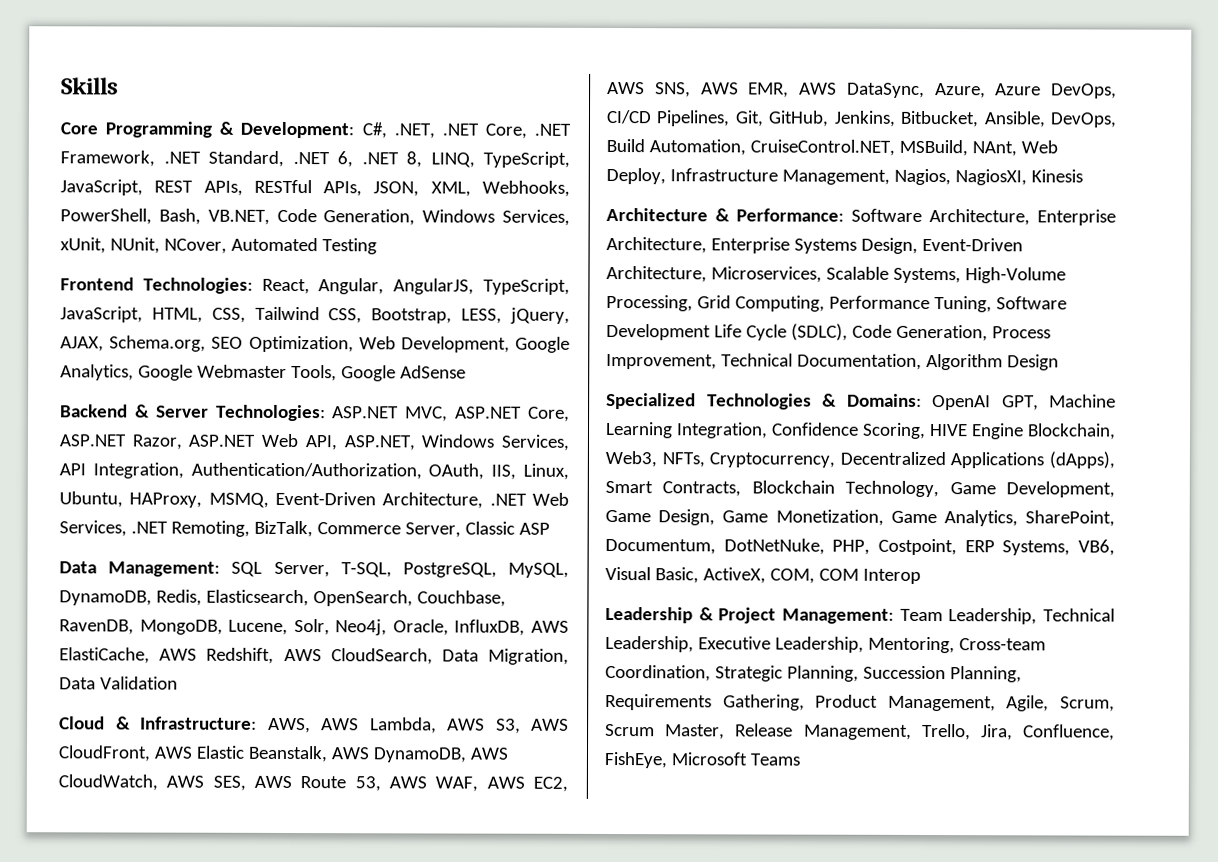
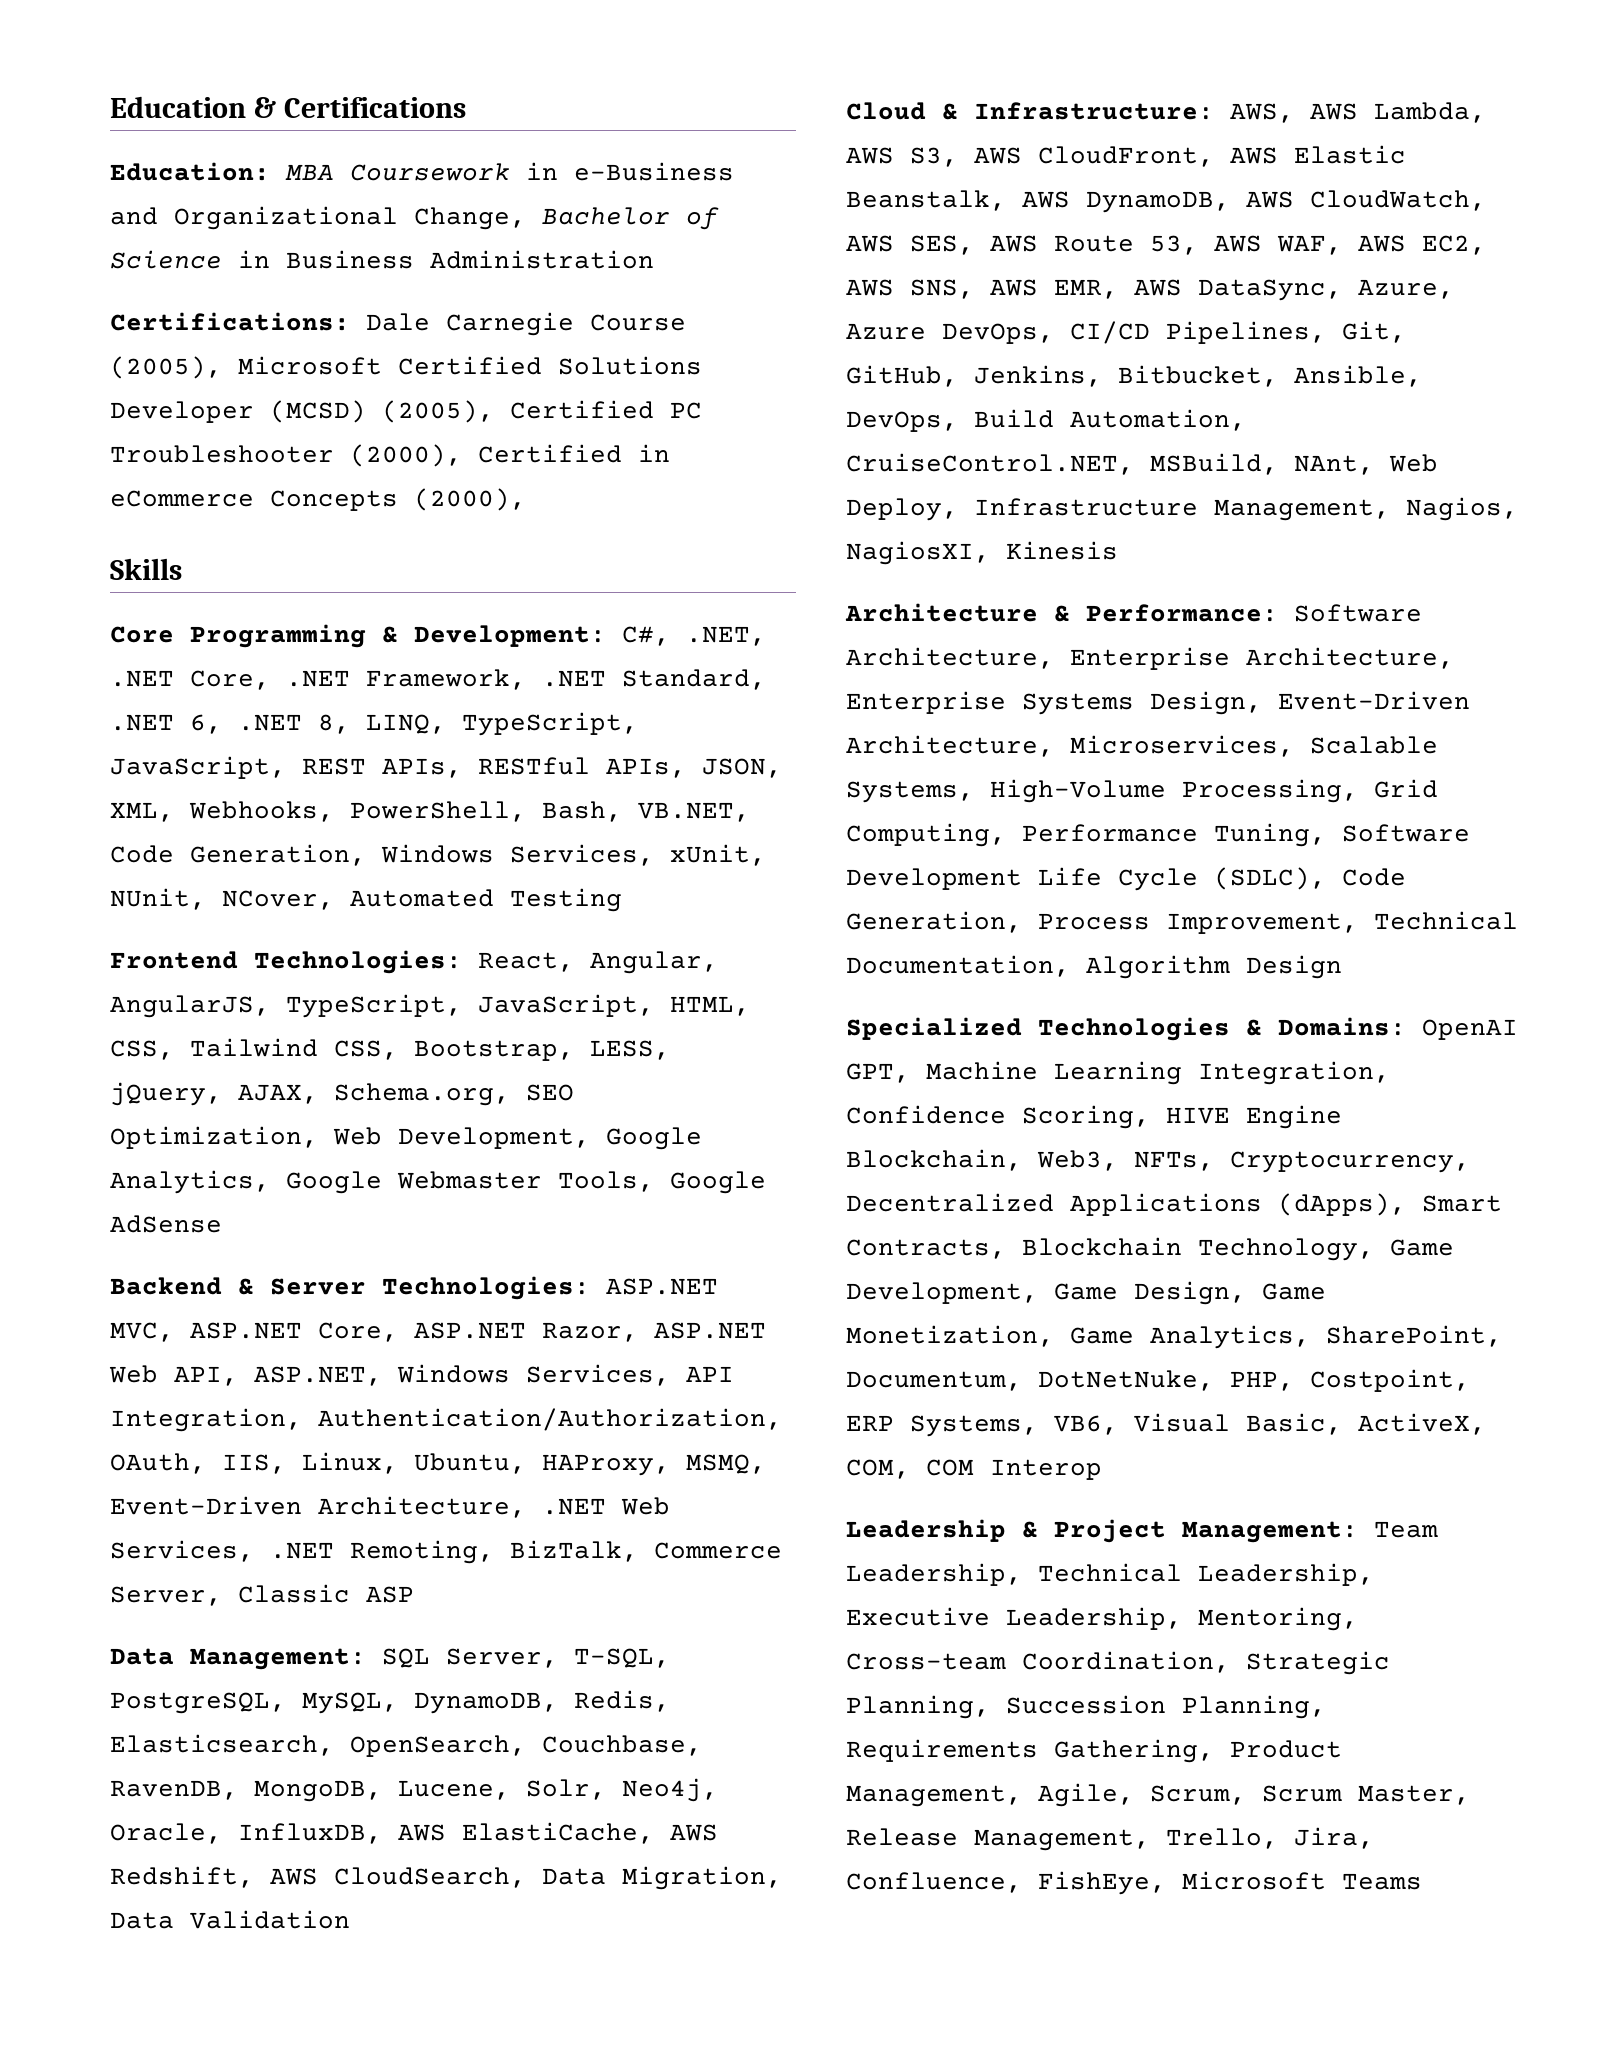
+ Education & Certifications
+ Education: MBA Coursework in e-Business and Organizational Change, Bachelor of Science in Business Administration
+ Certifications: Dale Carnegie Course (2005), Microsoft Certified Solutions Developer (MCSD) (2005), Certified PC Troubleshooter (2000), Certified in eCommerce Concepts (2000),

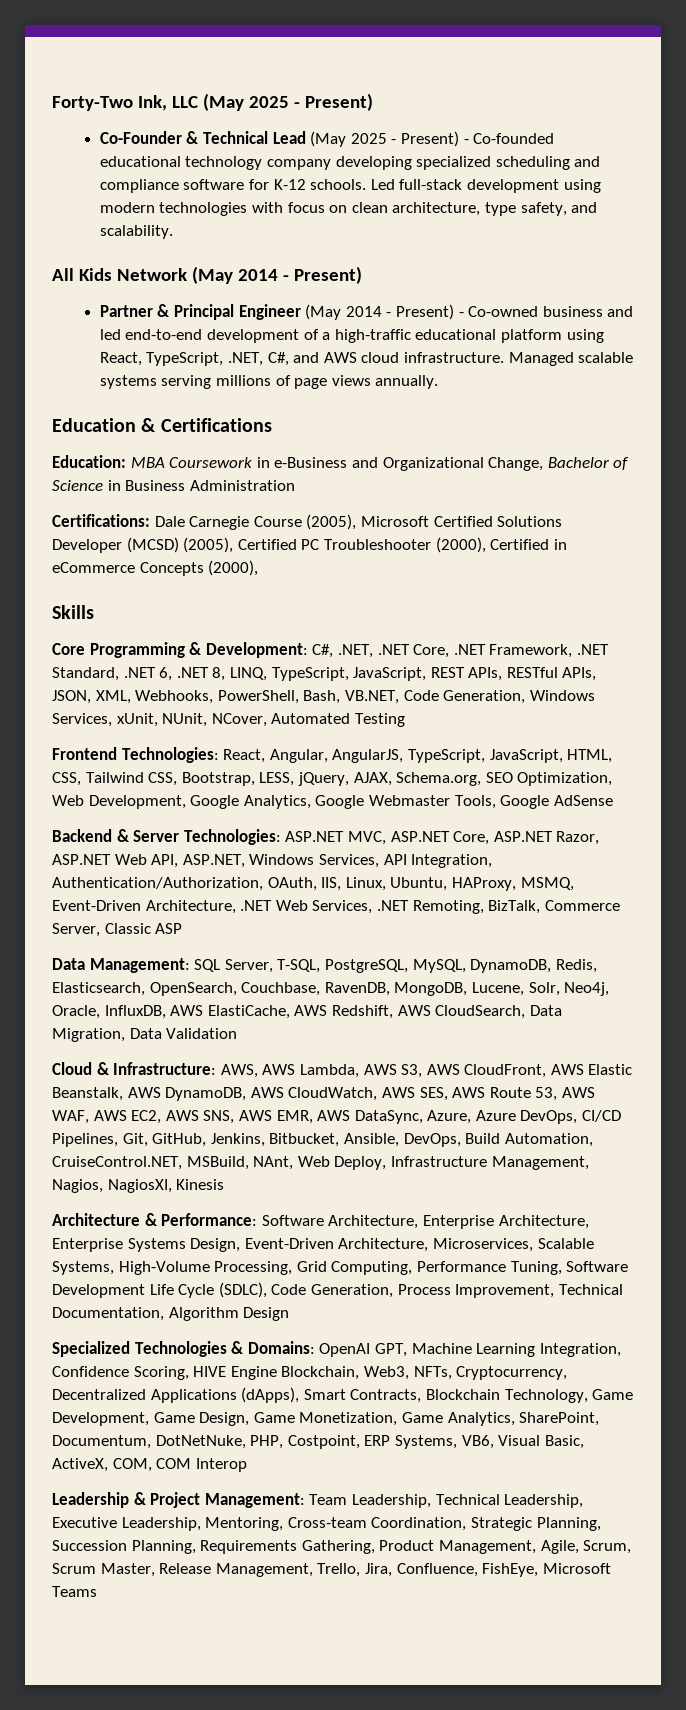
+ Forty-Two Ink, LLC (May 2025 - Present)
+ Co-Founder & Technical Lead (May 2025 - Present) - Co-founded educational technology company developing specialized scheduling and compliance software for K-12 schools. Led full-stack development using modern technologies with focus on clean architecture, type safety, and scalability.
+ All Kids Network (May 2014 - Present)
+ Partner & Principal Engineer (May 2014 - Present) - Co-owned business and led end-to-end development of a high-traffic educational platform using React, TypeScript, .NET, C#, and AWS cloud infrastructure. Managed scalable systems serving millions of page views annually.

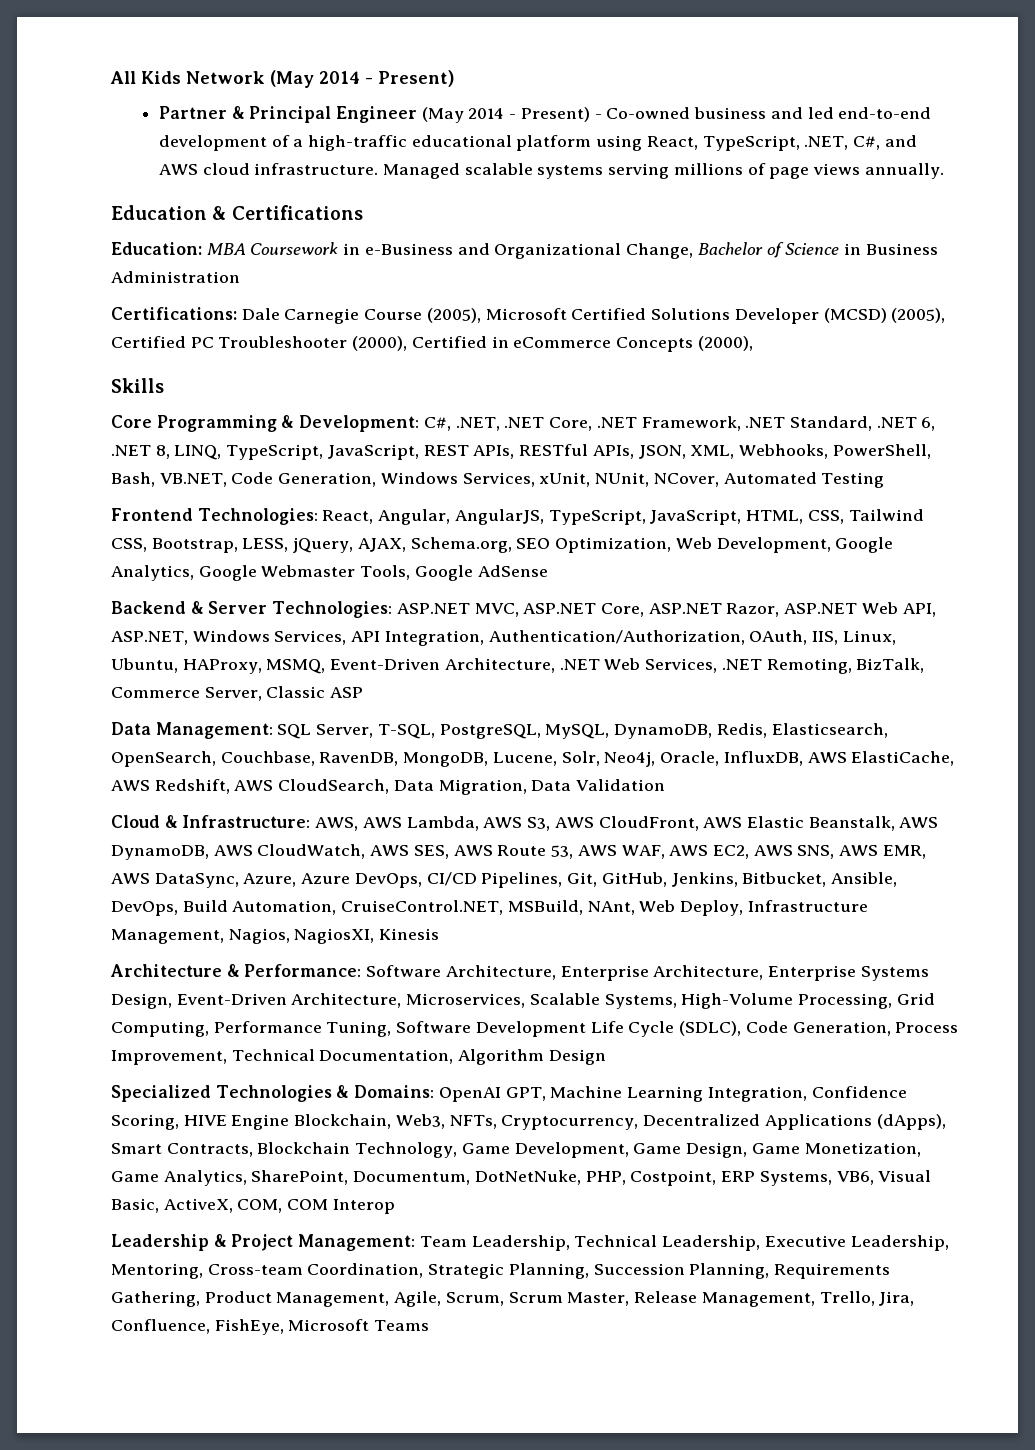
- Forty-Two Ink, LLC (May 2025 - Present)
- Co-Founder & Technical Lead (May 2025 - Present) - Co-founded educational technology company developing specialized scheduling and compliance software for K-12 schools. Led full-stack development using modern technologies with focus on clean architecture, type safety, and scalability.

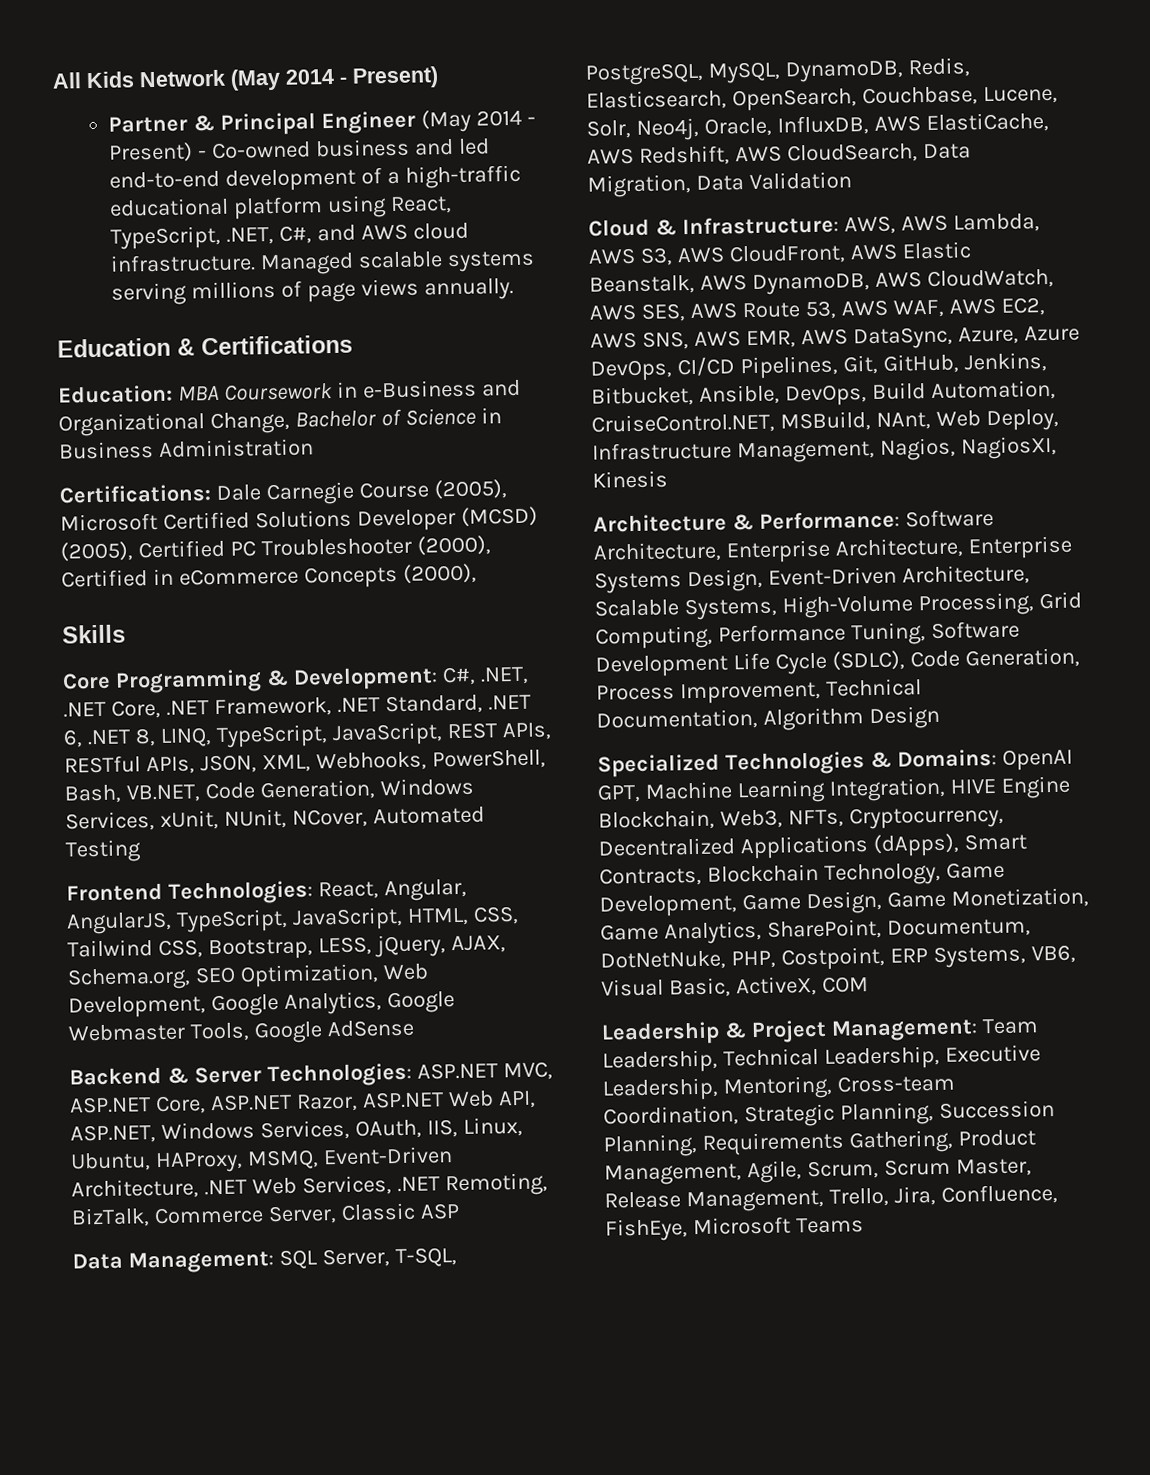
- Backend & Server Technologies: ASP.NET MVC, ASP.NET Core, ASP.NET Razor, ASP.NET Web API, ASP.NET, Windows Services, API Integration, Authentication/Authorization, OAuth, IIS, Linux, Ubuntu, HAProxy, MSMQ, Event-Driven Architecture, .NET Web Services, .NET Remoting, BizTalk, Commerce Server, Classic ASP
+ Backend & Server Technologies: ASP.NET MVC, ASP.NET Core, ASP.NET Razor, ASP.NET Web API, ASP.NET, Windows Services, OAuth, IIS, Linux, Ubuntu, HAProxy, MSMQ, Event-Driven Architecture, .NET Web Services, .NET Remoting, BizTalk, Commerce Server, Classic ASP
- Data Management: SQL Server, T-SQL, PostgreSQL, MySQL, DynamoDB, Redis, Elasticsearch, OpenSearch, Couchbase, RavenDB, MongoDB, Lucene, Solr, Neo4j, Oracle, InfluxDB, AWS ElastiCache, AWS Redshift, AWS CloudSearch, Data Migration, Data Validation
+ Data Management: SQL Server, T-SQL, PostgreSQL, MySQL, DynamoDB, Redis, Elasticsearch, OpenSearch, Couchbase, Lucene, Solr, Neo4j, Oracle, InfluxDB, AWS ElastiCache, AWS Redshift, AWS CloudSearch, Data Migration, Data Validation
- Architecture & Performance: Software Architecture, Enterprise Architecture, Enterprise Systems Design, Event-Driven Architecture, Microservices, Scalable Systems, High-Volume Processing, Grid Computing, Performance Tuning, Software Development Life Cycle (SDLC), Code Generation, Process Improvement, Technical Documentation, Algorithm Design
+ Architecture & Performance: Software Architecture, Enterprise Architecture, Enterprise Systems Design, Event-Driven Architecture, Scalable Systems, High-Volume Processing, Grid Computing, Performance Tuning, Software Development Life Cycle (SDLC), Code Generation, Process Improvement, Technical Documentation, Algorithm Design
- Specialized Technologies & Domains: OpenAI GPT, Machine Learning Integration, Confidence Scoring, HIVE Engine Blockchain, Web3, NFTs, Cryptocurrency, Decentralized Applications (dApps), Smart Contracts, Blockchain Technology, Game Development, Game Design, Game Monetization, Game Analytics, SharePoint, Documentum, DotNetNuke, PHP, Costpoint, ERP Systems, VB6, Visual Basic, ActiveX, COM, COM Interop
+ Specialized Technologies & Domains: OpenAI GPT, Machine Learning Integration, HIVE Engine Blockchain, Web3, NFTs, Cryptocurrency, Decentralized Applications (dApps), Smart Contracts, Blockchain Technology, Game Development, Game Design, Game Monetization, Game Analytics, SharePoint, Documentum, DotNetNuke, PHP, Costpoint, ERP Systems, VB6, Visual Basic, ActiveX, COM

